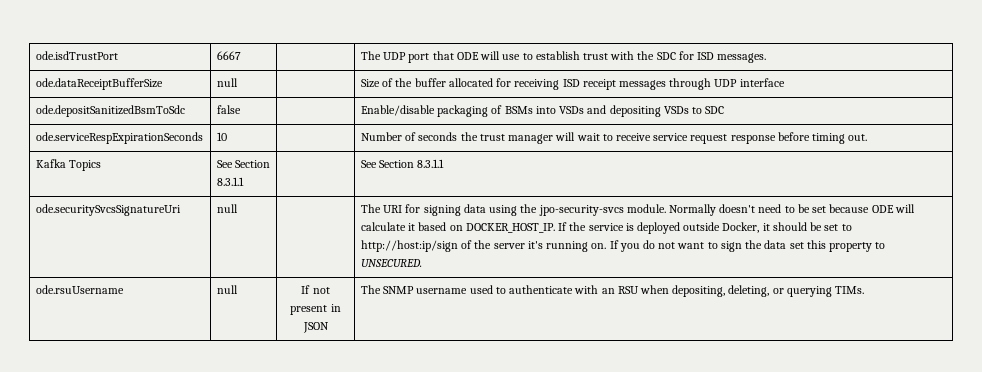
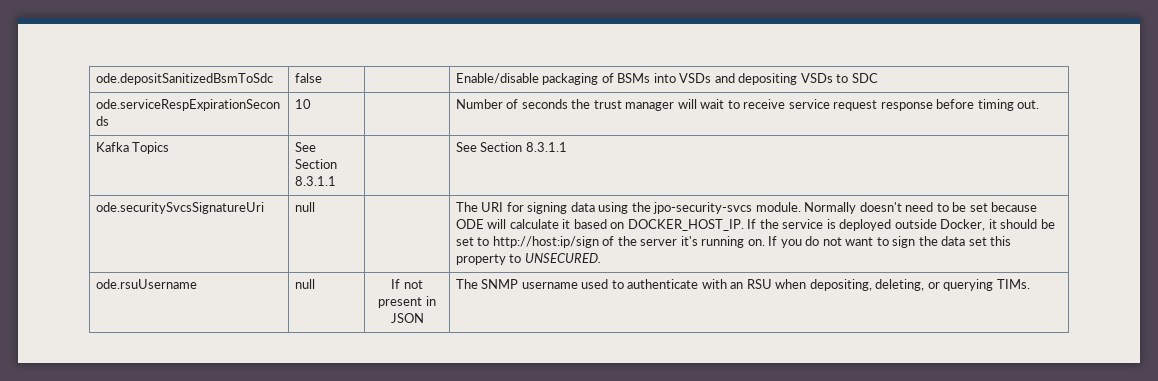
- ode.isdTrustPort | 6667 | | The UDP port that ODE will use to establish trust with the SDC for ISD messages.
- ode.dataReceiptBufferSize | null | | Size of the buffer allocated for receiving ISD receipt messages through UDP interface

